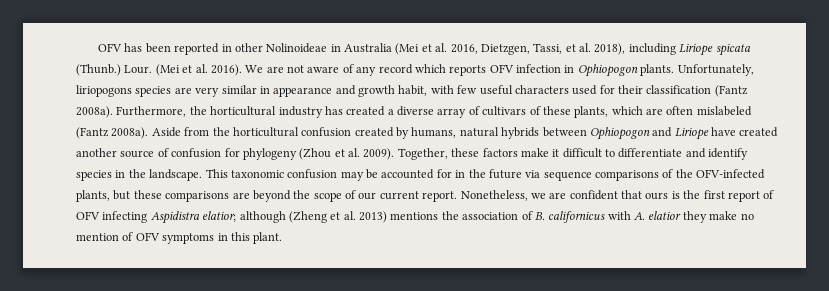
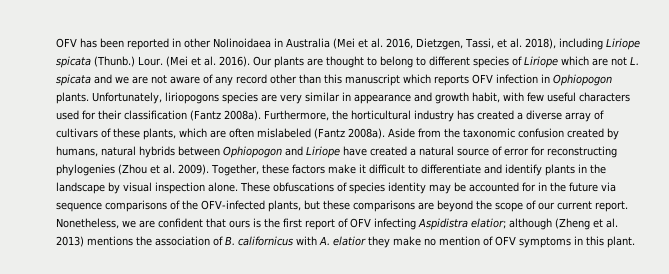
- OFV has been reported in other Nolinoideae in Australia (Mei et al. 2016, Dietzgen, Tassi, et al. 2018), including Liriope spicata (Thunb.)
+ OFV has been reported in other Nolinoidaea in Australia (Mei et al. 2016, Dietzgen, Tassi, et al. 2018), including Liriope spicata (Thunb.)
- We are not aware of any record which reports OFV infection in Ophiopogon plants.
+ Our plants are thought to belong to different species of Liriope which are not L. spicata and we are not aware of any record other than this manuscript which reports OFV infection in Ophiopogon plants.
- Aside from the horticultural confusion created by humans, natural hybrids between Ophiopogon and Liriope have created another source of confusion for phylogeny (Zhou et al. 2009).
+ Aside from the taxonomic confusion created by humans, natural hybrids between Ophiopogon and Liriope have created a natural source of error for reconstructing phylogenies (Zhou et al. 2009).
- Together, these factors make it difficult to differentiate and identify species in the landscape. This taxonomic confusion may be accounted for in the future via sequence comparisons of the OFV-infected plants, but these comparisons are beyond the scope of our current report.
+ Together, these factors make it difficult to differentiate and identify plants in the landscape by visual inspection alone. These obfuscations of species identity may be accounted for in the future via sequence comparisons of the OFV-infected plants, but these comparisons are beyond the scope of our current report.

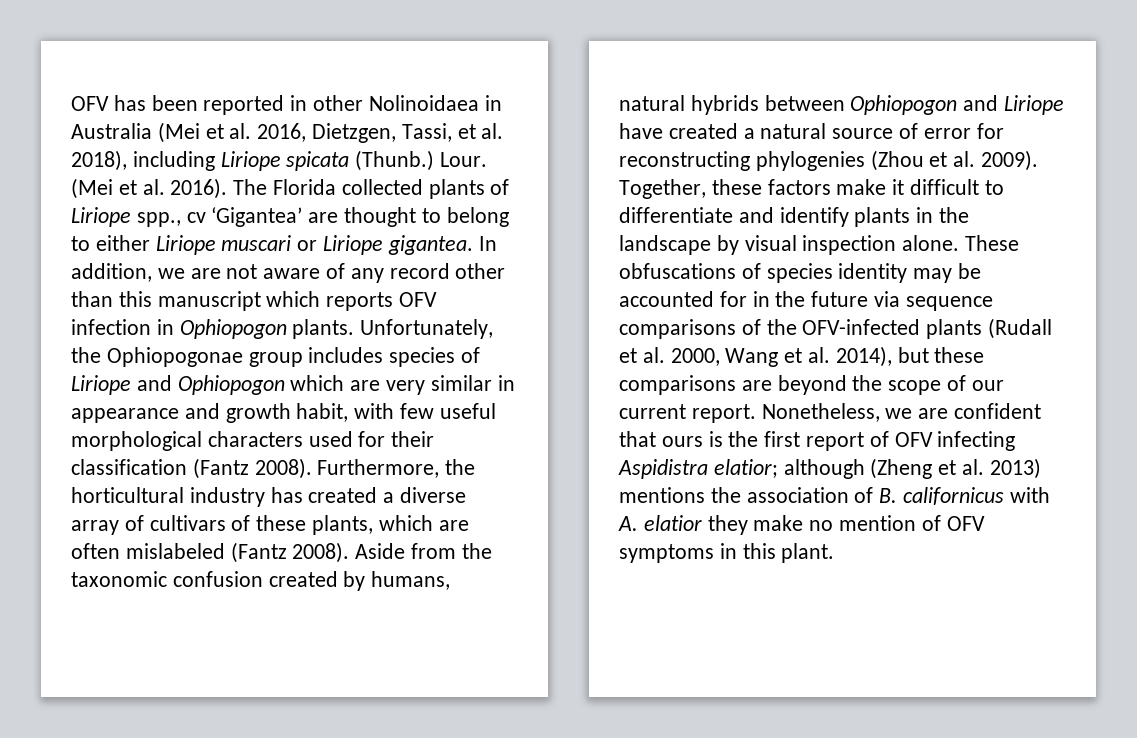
- Our plants are thought to belong to different species of Liriope which are not L. spicata and we are not aware of any record other than this manuscript which reports OFV infection in Ophiopogon plants.
+ The Florida collected plants of Liriope spp., cv ‘Gigantea’ are thought to belong to either Liriope muscari or Liriope gigantea. In addition, we are not aware of any record other than this manuscript which reports OFV infection in Ophiopogon plants.
- Unfortunately, liriopogons species are very similar in appearance and growth habit, with few useful characters used for their classification (Fantz 2008a).
+ Unfortunately, the Ophiopogonae group includes species of Liriope and Ophiopogon which are very similar in appearance and growth habit, with few useful morphological characters used for their classification (Fantz 2008).
- Furthermore, the horticultural industry has created a diverse array of cultivars of these plants, which are often mislabeled (Fantz 2008a).
+ Furthermore, the horticultural industry has created a diverse array of cultivars of these plants, which are often mislabeled (Fantz 2008).
- These obfuscations of species identity may be accounted for in the future via sequence comparisons of the OFV-infected plants, but these comparisons are beyond the scope of our current report.
+ These obfuscations of species identity may be accounted for in the future via sequence comparisons of the OFV-infected plants (Rudall et al. 2000, Wang et al. 2014), but these comparisons are beyond the scope of our current report.

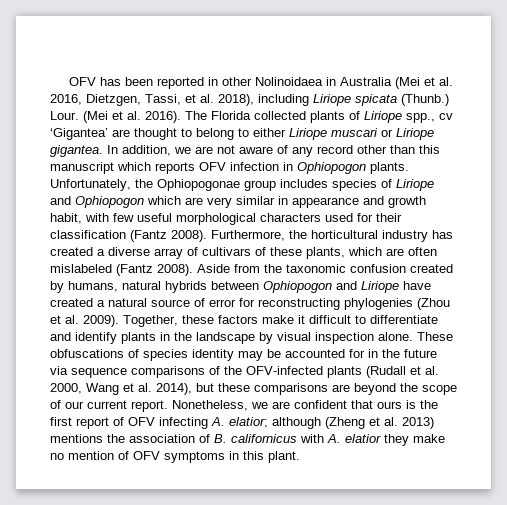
- Nonetheless, we are confident that ours is the first report of OFV infecting Aspidistra elatior; although (Zheng et al. 2013) mentions the association of B. californicus with A. elatior they make no mention of OFV symptoms in this plant.
+ Nonetheless, we are confident that ours is the first report of OFV infecting A. elatior; although (Zheng et al. 2013) mentions the association of B. californicus with A. elatior they make no mention of OFV symptoms in this plant.

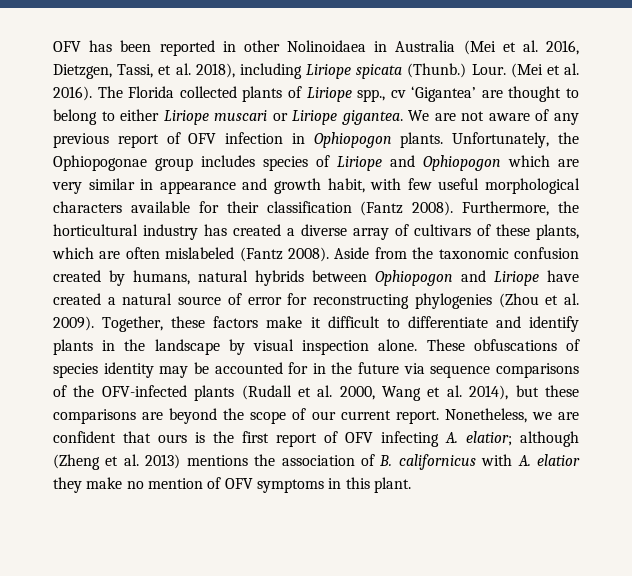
- In addition, we are not aware of any record other than this manuscript which reports OFV infection in Ophiopogon plants.
+ We are not aware of any previous report of OFV infection in Ophiopogon plants.
- Unfortunately, the Ophiopogonae group includes species of Liriope and Ophiopogon which are very similar in appearance and growth habit, with few useful morphological characters used for their classification (Fantz 2008).
+ Unfortunately, the Ophiopogonae group includes species of Liriope and Ophiopogon which are very similar in appearance and growth habit, with few useful morphological characters available for their classification (Fantz 2008).

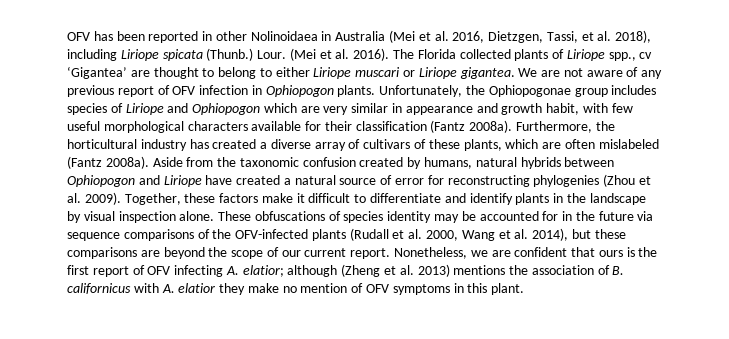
- Unfortunately, the Ophiopogonae group includes species of Liriope and Ophiopogon which are very similar in appearance and growth habit, with few useful morphological characters available for their classification (Fantz 2008).
+ Unfortunately, the Ophiopogonae group includes species of Liriope and Ophiopogon which are very similar in appearance and growth habit, with few useful morphological characters available for their classification (Fantz 2008a).
- Furthermore, the horticultural industry has created a diverse array of cultivars of these plants, which are often mislabeled (Fantz 2008).
+ Furthermore, the horticultural industry has created a diverse array of cultivars of these plants, which are often mislabeled (Fantz 2008a).

